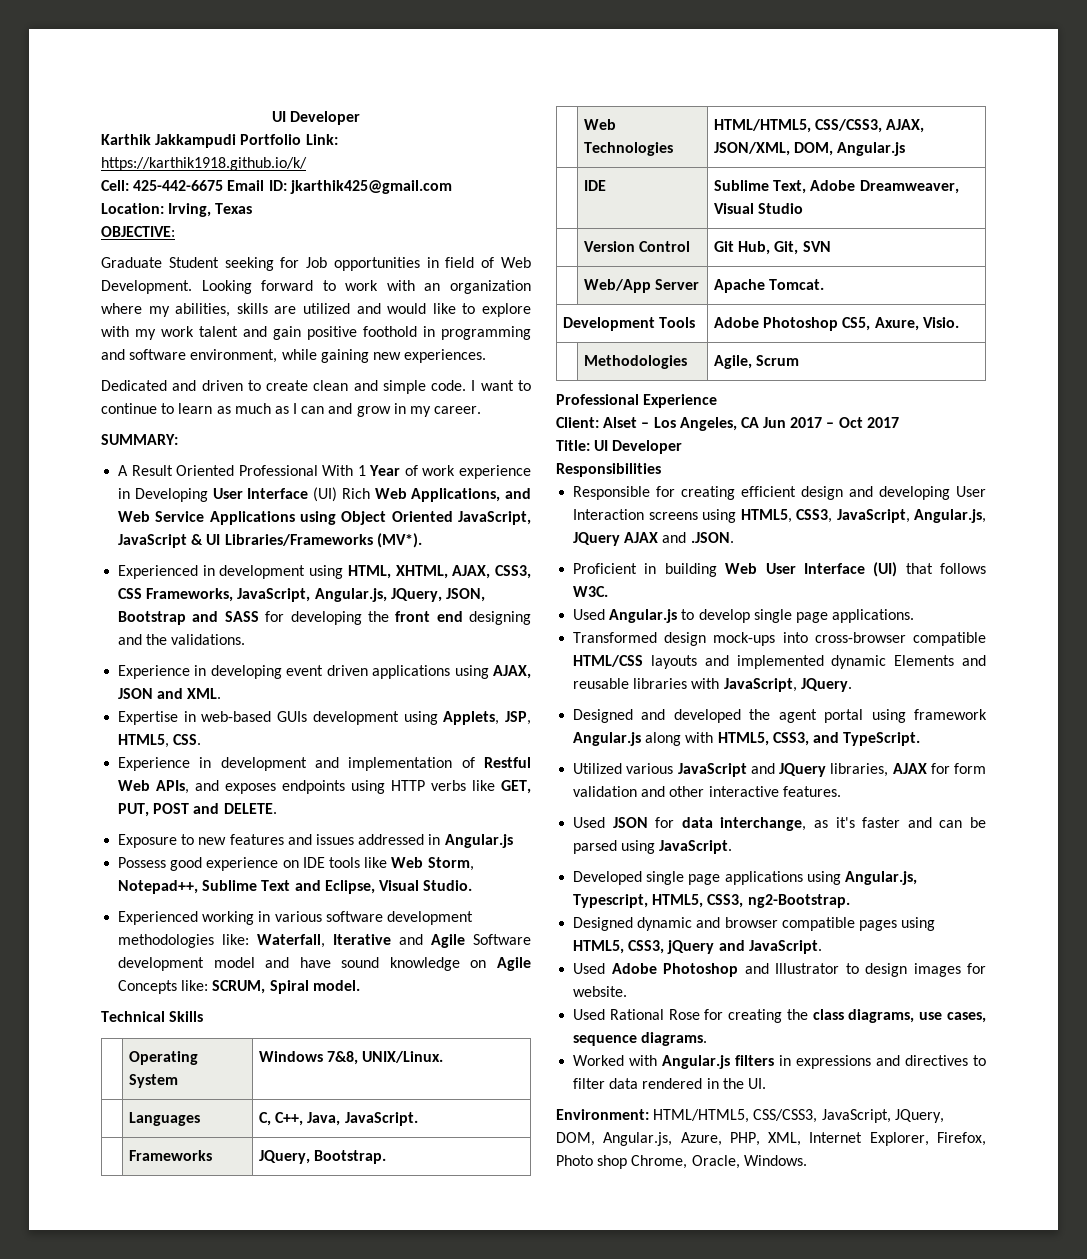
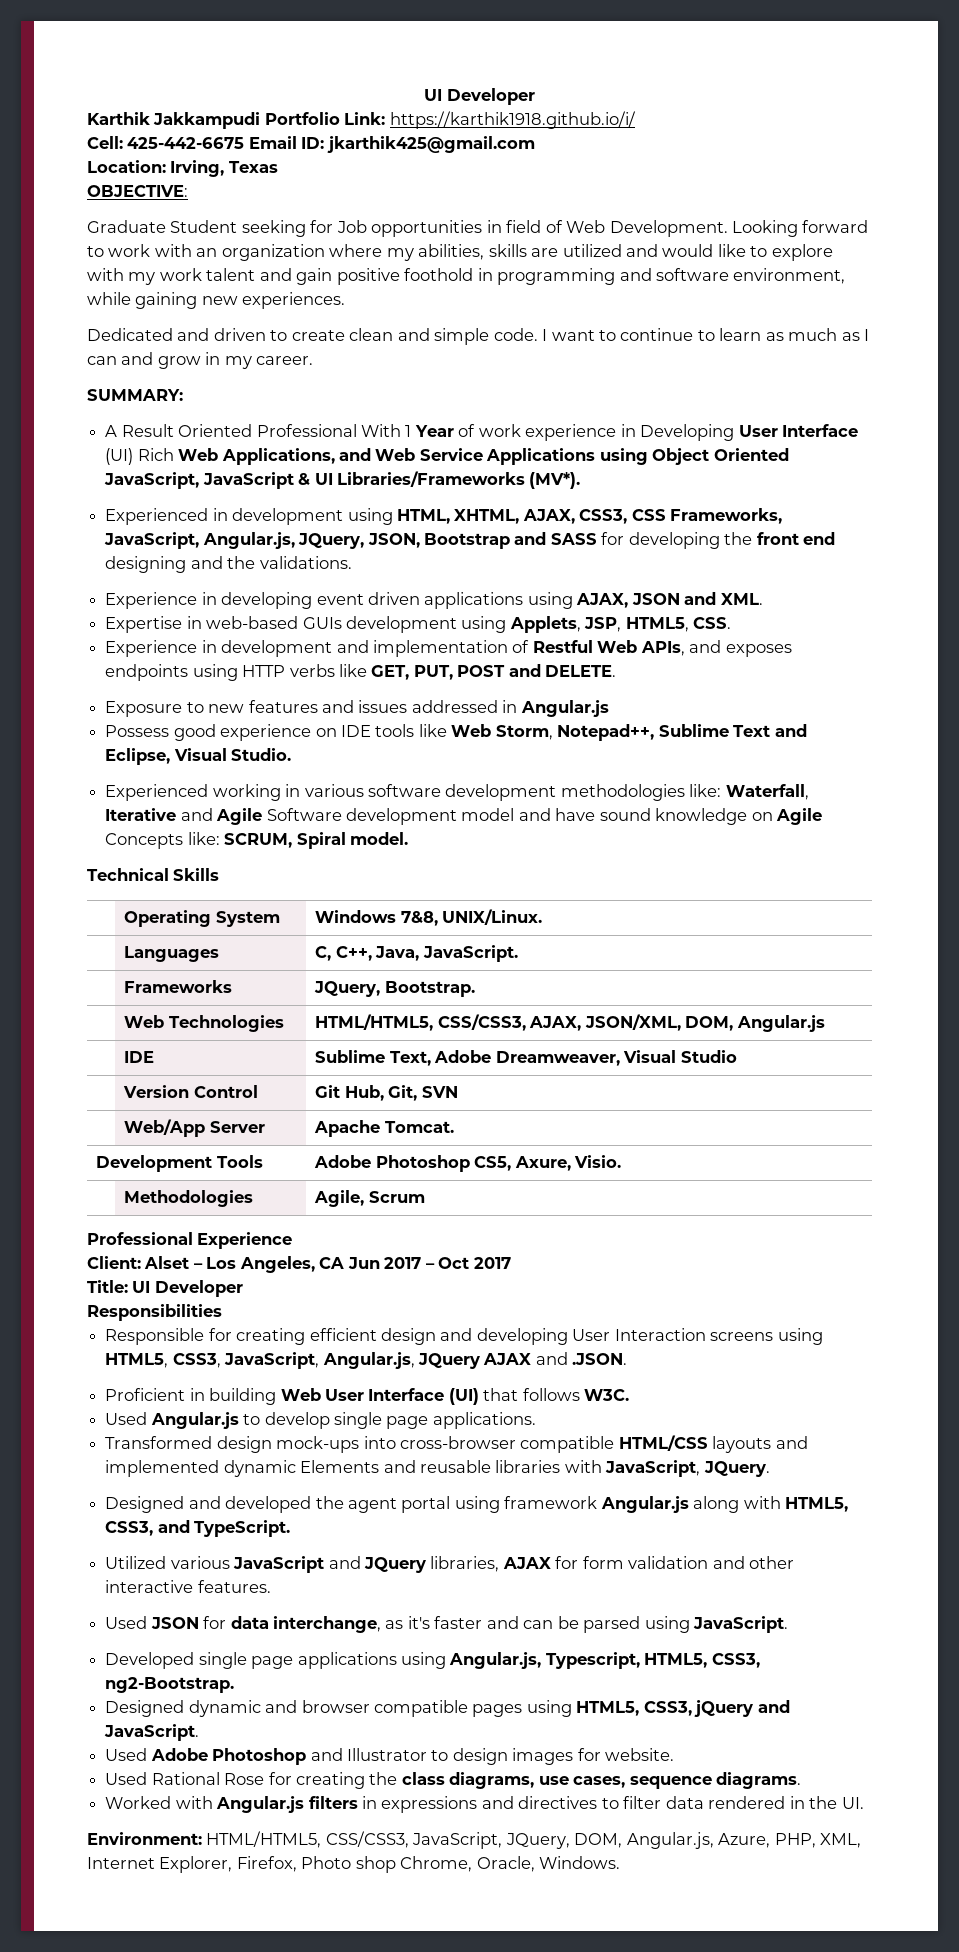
- Karthik Jakkampudi Portfolio Link: https://karthik1918.github.io/k/
+ Karthik Jakkampudi Portfolio Link: https://karthik1918.github.io/i/

